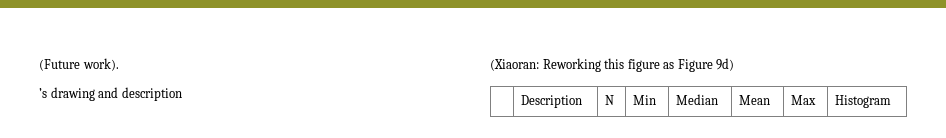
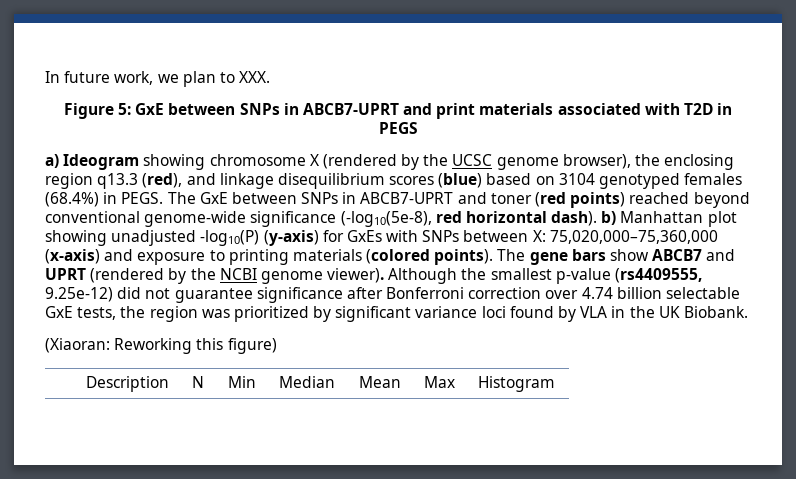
- (Future work).
- ’s drawing and description
+ In future work, we plan to XXX.
+ Figure 5: GxE between SNPs in ABCB7-UPRT and print materials associated with T2D in PEGS
+ a) Ideogram showing chromosome X (rendered by the UCSC genome browser), the enclosing region q13.3 (red), and linkage disequilibrium scores (blue) based on 3104 genotyped females (68.4%) in PEGS. The GxE between SNPs in ABCB7-UPRT and toner (red points) reached beyond conventional genome-wide significance (-log10(5e-8), red horizontal dash). b) Manhattan plot showing unadjusted -log10(P) (y-axis) for GxEs with SNPs between X: 75,020,000–75,360,000 (x-axis) and exposure to printing materials (colored points). The gene bars show ABCB7 and UPRT (rendered by the NCBI genome viewer). Although the smallest p-value (rs4409555, 9.25e-12) did not guarantee significance after Bonferroni correction over 4.74 billion selectable GxE tests, the region was prioritized by significant variance loci found by VLA in the UK Biobank.
- (Xiaoran: Reworking this figure as Figure 9d)
+ (Xiaoran: Reworking this figure)

